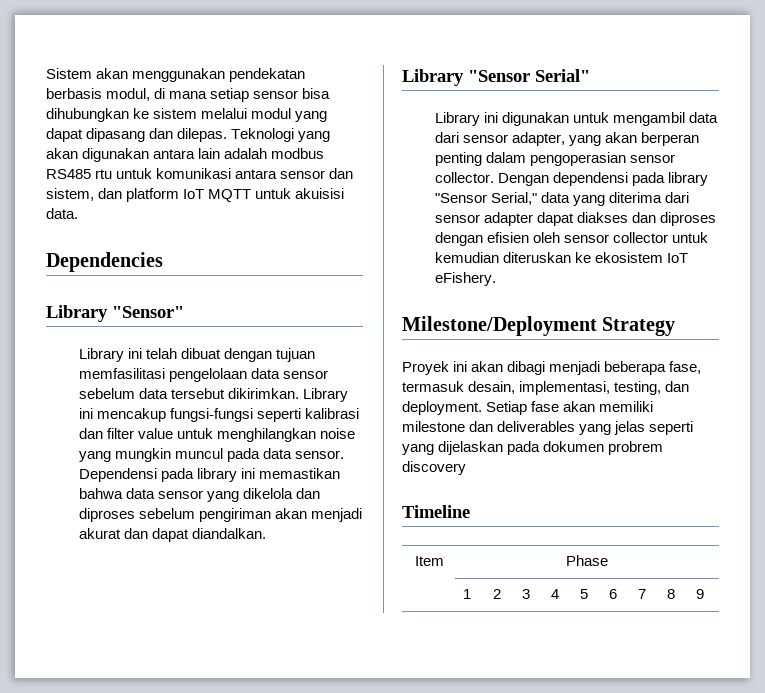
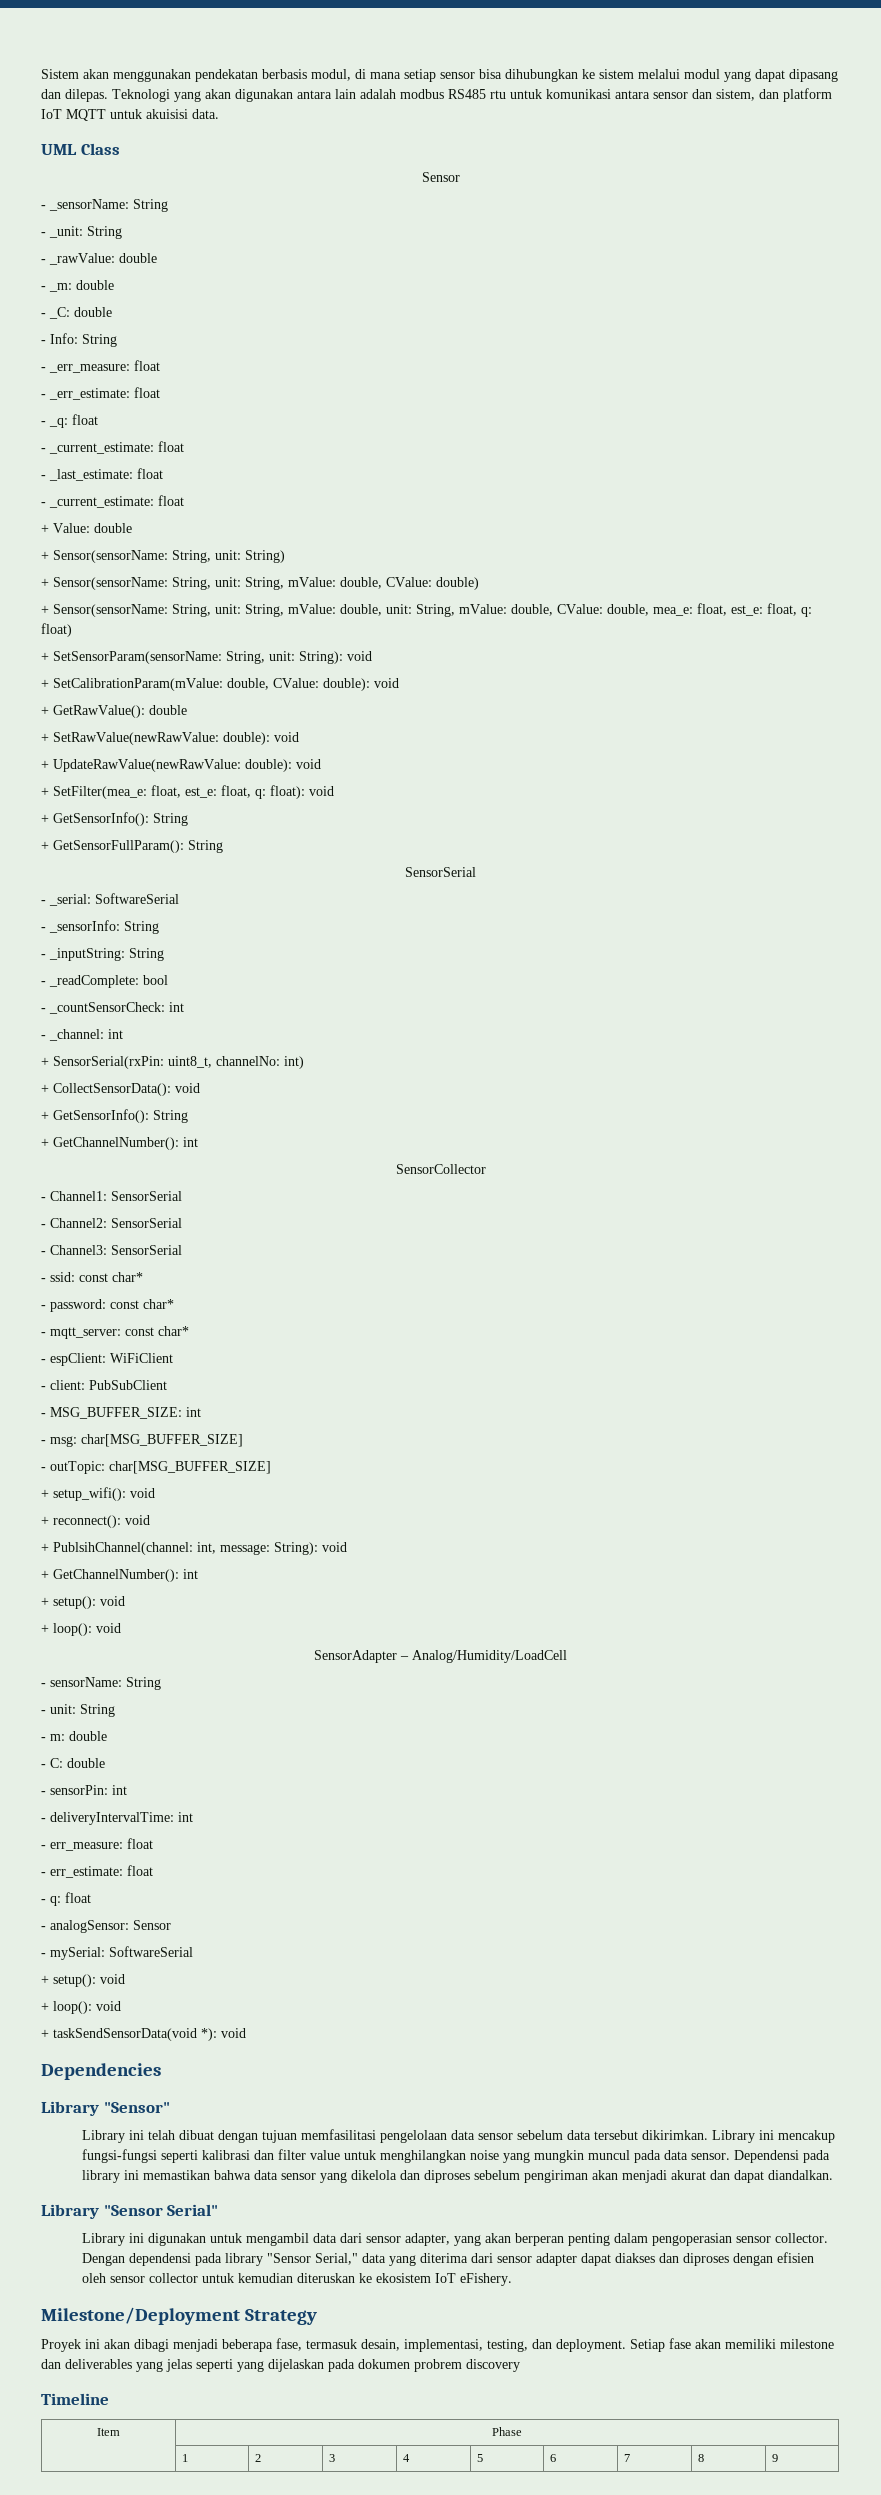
+ UML Class
+ Sensor
+ - _sensorName: String
+ - _unit: String
+ - _rawValue: double
+ - _m: double
+ - _C: double
+ - Info: String
+ - _err_measure: float
+ - _err_estimate: float
+ - _q: float
+ - _current_estimate: float
+ - _last_estimate: float
+ - _current_estimate: float
+ + Value: double
+ + Sensor(sensorName: String, unit: String)
+ + Sensor(sensorName: String, unit: String, mValue: double, CValue: double)
+ + Sensor(sensorName: String, unit: String, mValue: double, unit: String, mValue: double, CValue: double, mea_e: float, est_e: float, q: float)
+ + SetSensorParam(sensorName: String, unit: String): void
+ + SetCalibrationParam(mValue: double, CValue: double): void
+ + GetRawValue(): double
+ + SetRawValue(newRawValue: double): void
+ + UpdateRawValue(newRawValue: double): void
+ + SetFilter(mea_e: float, est_e: float, q: float): void
+ + GetSensorInfo(): String
+ + GetSensorFullParam(): String
+ SensorSerial
+ - _serial: SoftwareSerial
+ - _sensorInfo: String
+ - _inputString: String
+ - _readComplete: bool
+ - _countSensorCheck: int
+ - _channel: int
+ + SensorSerial(rxPin: uint8_t, channelNo: int)
+ + CollectSensorData(): void
+ + GetSensorInfo(): String
+ + GetChannelNumber(): int
+ SensorCollector
+ - Channel1: SensorSerial
+ - Channel2: SensorSerial
+ - Channel3: SensorSerial
+ - ssid: const char*
+ - password: const char*
+ - mqtt_server: const char*
+ - espClient: WiFiClient
+ - client: PubSubClient
+ - MSG_BUFFER_SIZE: int
+ - msg: char[MSG_BUFFER_SIZE]
+ - outTopic: char[MSG_BUFFER_SIZE]
+ + setup_wifi(): void
+ + reconnect(): void
+ + PublsihChannel(channel: int, message: String): void
+ + GetChannelNumber(): int
+ + setup(): void
+ + loop(): void
+ SensorAdapter – Analog/Humidity/LoadCell
+ - sensorName: String
+ - unit: String
+ - m: double
+ - C: double
+ - sensorPin: int
+ - deliveryIntervalTime: int
+ - err_measure: float
+ - err_estimate: float
+ - q: float
+ - analogSensor: Sensor
+ - mySerial: SoftwareSerial
+ + setup(): void
+ + loop(): void
+ + taskSendSensorData(void *): void

